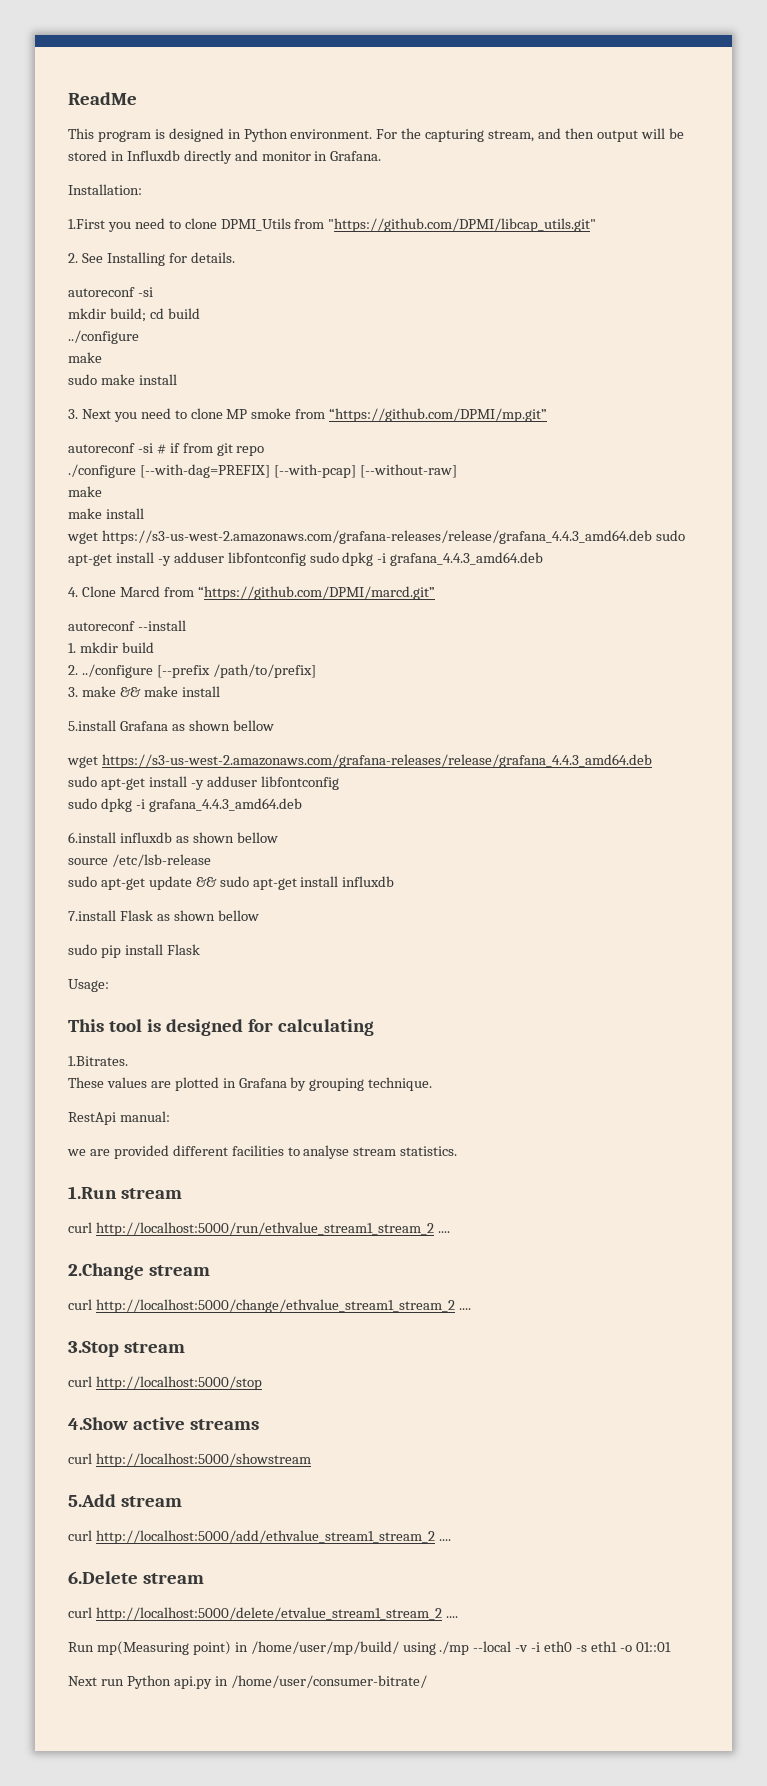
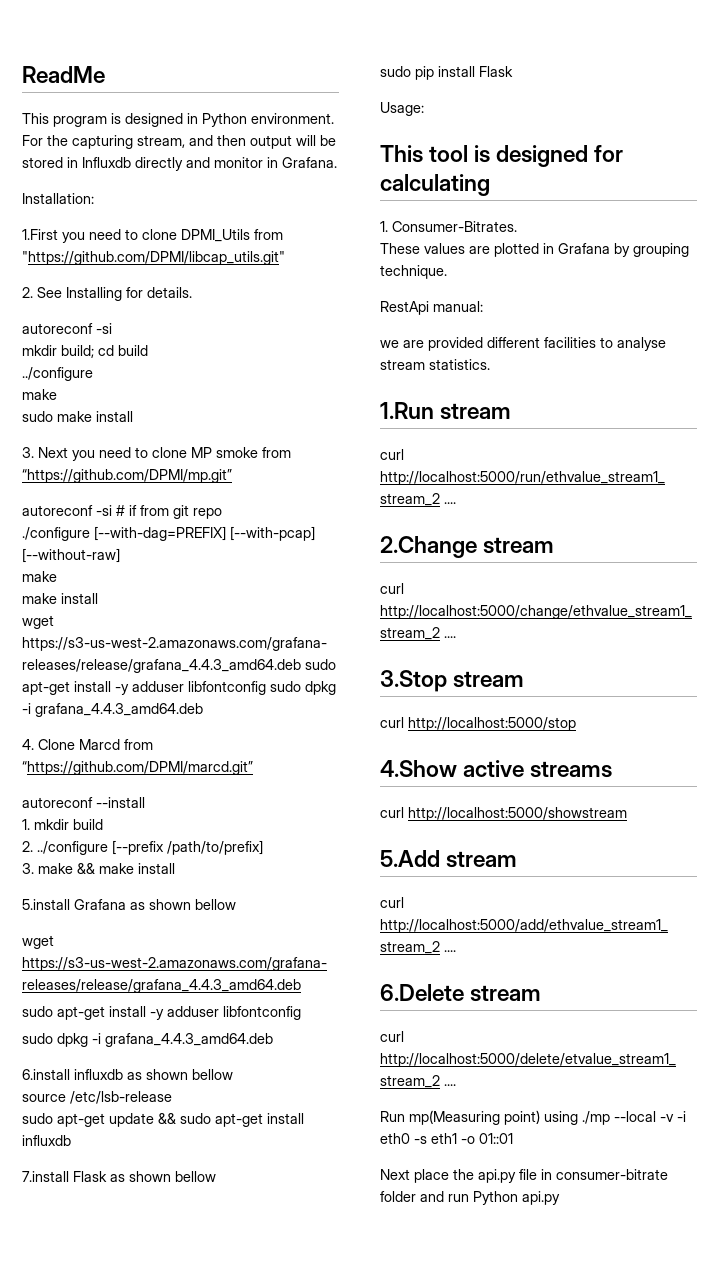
- 1.Bitrates.
+ 1. Consumer-Bitrates.
- Run mp(Measuring point) in /home/user/mp/build/ using ./mp --local -v -i eth0 -s eth1 -o 01::01
+ Run mp(Measuring point) using ./mp --local -v -i eth0 -s eth1 -o 01::01
- Next run Python api.py in /home/user/consumer-bitrate/
+ Next place the api.py file in consumer-bitrate folder and run Python api.py

